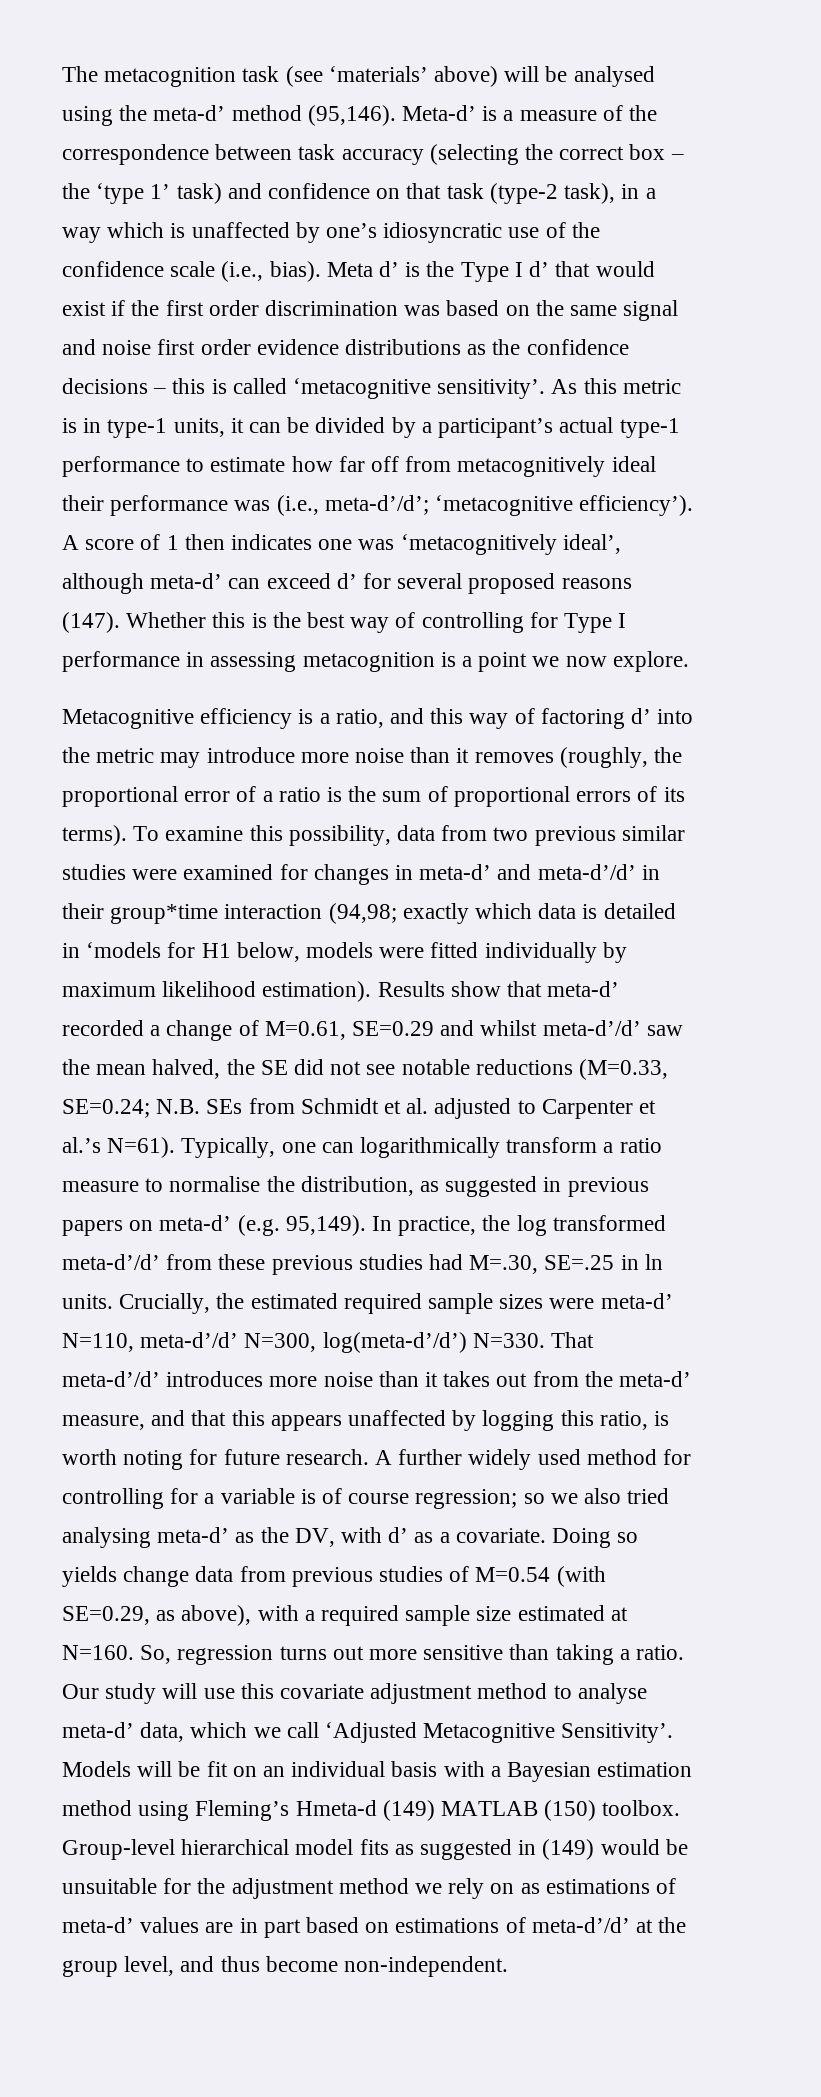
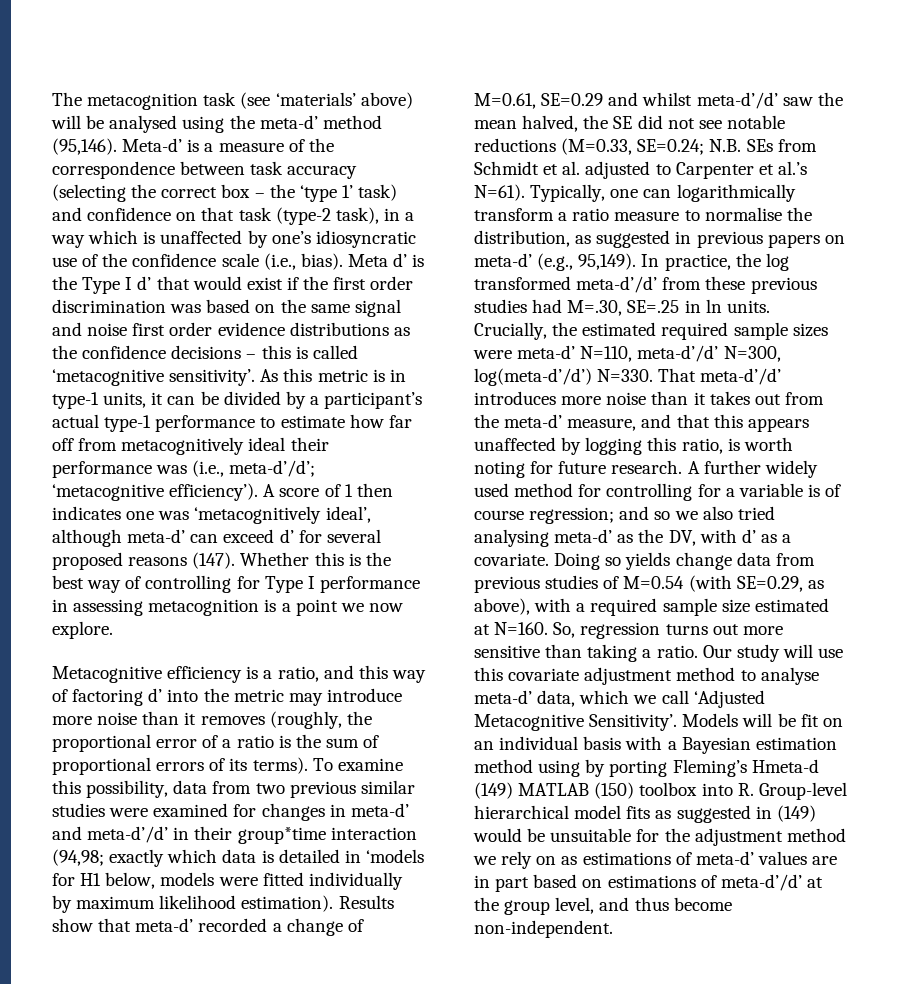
- Typically, one can logarithmically transform a ratio measure to normalise the distribution, as suggested in previous papers on meta-d’ (e.g. 95,149).
+ Typically, one can logarithmically transform a ratio measure to normalise the distribution, as suggested in previous papers on meta-d’ (e.g., 95,149).
- A further widely used method for controlling for a variable is of course regression; so we also tried analysing meta-d’ as the DV, with d’ as a covariate.
+ A further widely used method for controlling for a variable is of course regression; and so we also tried analysing meta-d’ as the DV, with d’ as a covariate.
- Models will be fit on an individual basis with a Bayesian estimation method using Fleming’s Hmeta-d (149) MATLAB (150) toolbox. Group-level hierarchical model fits as suggested in (149) would be unsuitable for the adjustment method we rely on as estimations of meta-d’ values are in part based on estimations of meta-d’/d’ at the group level, and thus become non-independent.
+ Models will be fit on an individual basis with a Bayesian estimation method using by porting Fleming’s Hmeta-d (149) MATLAB (150) toolbox into R. Group-level hierarchical model fits as suggested in (149) would be unsuitable for the adjustment method we rely on as estimations of meta-d’ values are in part based on estimations of meta-d’/d’ at the group level, and thus become non-independent.

